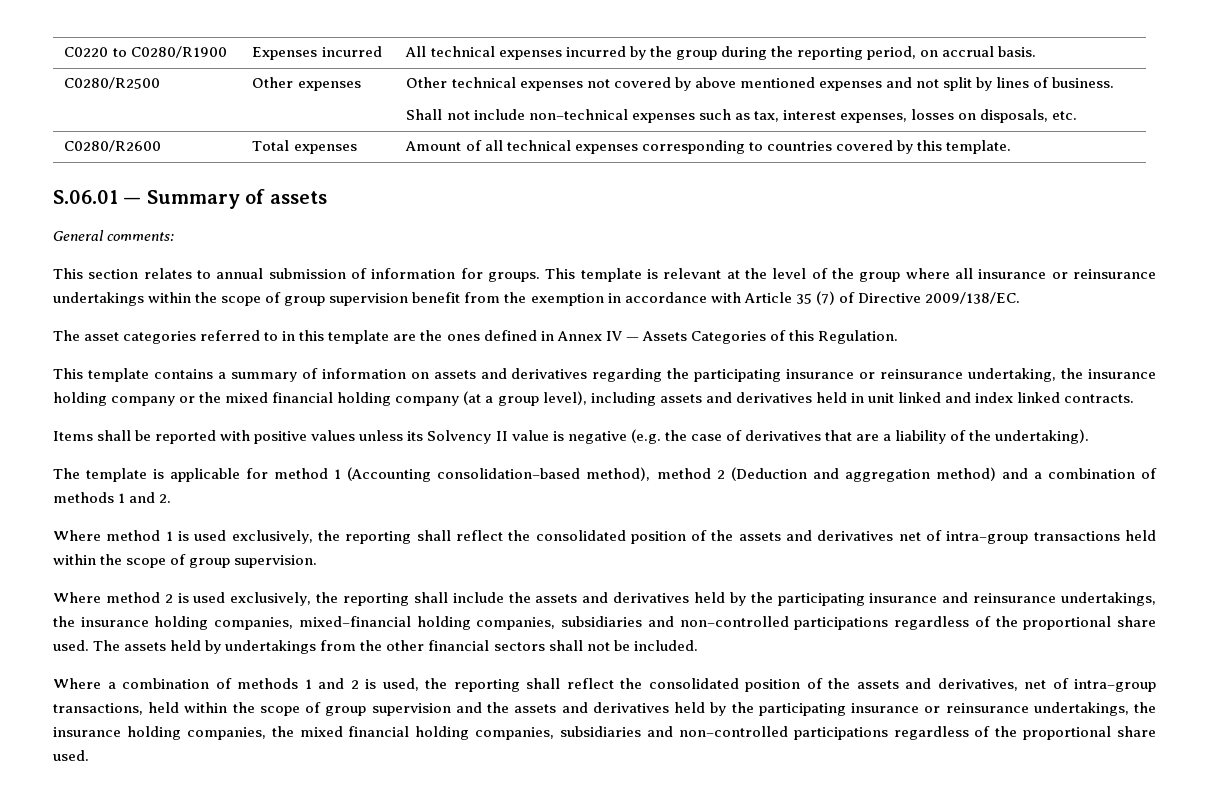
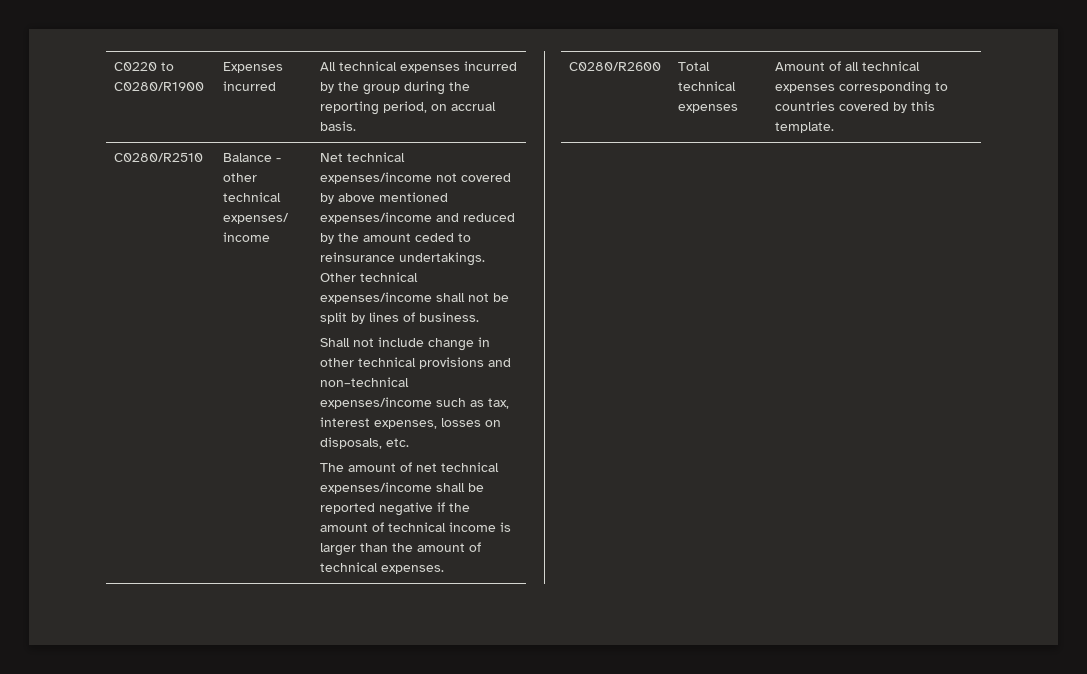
- C0280/R2500 | Other expenses | Other technical expenses not covered by above mentioned expenses and not split by lines of business.
+ C0280/R2510 | Balance - other technical expenses/ income | Net technical expenses/income not covered by above mentioned expenses/income and reduced by the amount ceded to reinsurance undertakings. Other technical expenses/income shall not be split by lines of business.
- Shall not include non–technical expenses such as tax, interest expenses, losses on disposals, etc.
+ Shall not include change in other technical provisions and non–technical expenses/income such as tax, interest expenses, losses on disposals, etc.
+ The amount of net technical expenses/income shall be reported negative if the amount of technical income is larger than the amount of technical expenses.
- C0280/R2600 | Total expenses | Amount of all technical expenses corresponding to countries covered by this template.
+ C0280/R2600 | Total technical expenses | Amount of all technical expenses corresponding to countries covered by this template.
- S.06.01 — Summary of assets
- General comments:
- This section relates to annual submission of information for groups. This template is relevant at the level of the group where all insurance or reinsurance undertakings within the scope of group supervision benefit from the exemption in accordance with Article 35 (7) of Directive 2009/138/EC.
- The asset categories referred to in this template are the ones defined in Annex IV — Assets Categories of this Regulation.
- This template contains a summary of information on assets and derivatives regarding the participating insurance or reinsurance undertaking, the insurance holding company or the mixed financial holding company (at a group level), including assets and derivatives held in unit linked and index linked contracts.
- Items shall be reported with positive values unless its Solvency II value is negative (e.g. the case of derivatives that are a liability of the undertaking).
- The template is applicable for method 1 (Accounting consolidation–based method), method 2 (Deduction and aggregation method) and a combination of methods 1 and 2.
- Where method 1 is used exclusively, the reporting shall reflect the consolidated position of the assets and derivatives net of intra–group transactions held within the scope of group supervision.
- Where method 2 is used exclusively, the reporting shall include the assets and derivatives held by the participating insurance and reinsurance undertakings, the insurance holding companies, mixed–financial holding companies, subsidiaries and non–controlled participations regardless of the proportional share used. The assets held by undertakings from the other financial sectors shall not be included.
- Where a combination of methods 1 and 2 is used, the reporting shall reflect the consolidated position of the assets and derivatives, net of intra–group transactions, held within the scope of group supervision and the assets and derivatives held by the participating insurance or reinsurance undertakings, the insurance holding companies, the mixed financial holding companies, subsidiaries and non–controlled participations regardless of the proportional share used.

